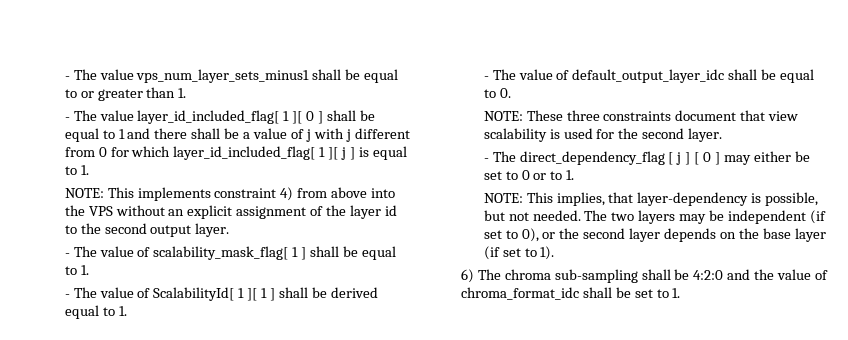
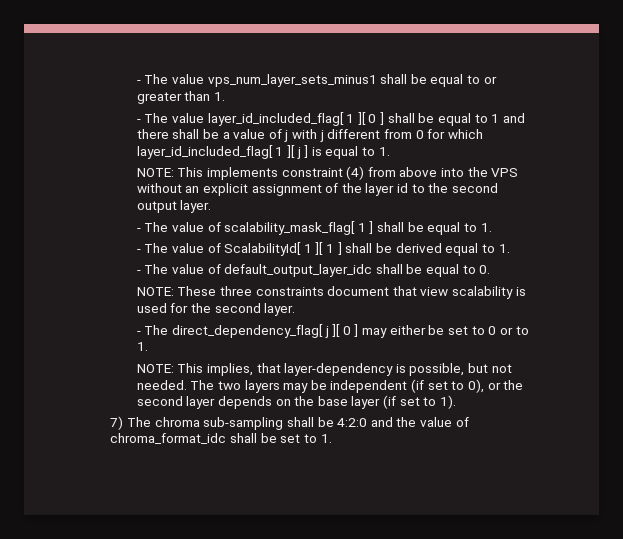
- NOTE: This implements constraint 4) from above into the VPS without an explicit assignment of the layer id to the second output layer.
+ NOTE: This implements constraint (4) from above into the VPS without an explicit assignment of the layer id to the second output layer.
- - The direct_dependency_flag [ j ] [ 0 ] may either be set to 0 or to 1.
+ - The direct_dependency_flag[ j ][ 0 ] may either be set to 0 or to 1.
- 6) The chroma sub-sampling shall be 4:2:0 and the value of chroma_format_idc shall be set to 1.
+ 7) The chroma sub-sampling shall be 4:2:0 and the value of chroma_format_idc shall be set to 1.

